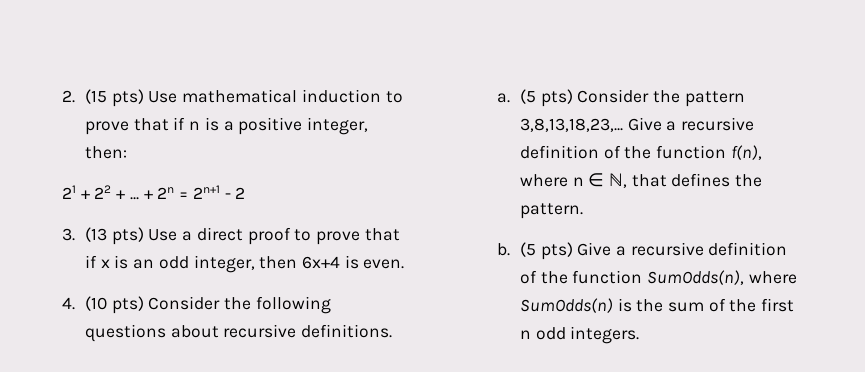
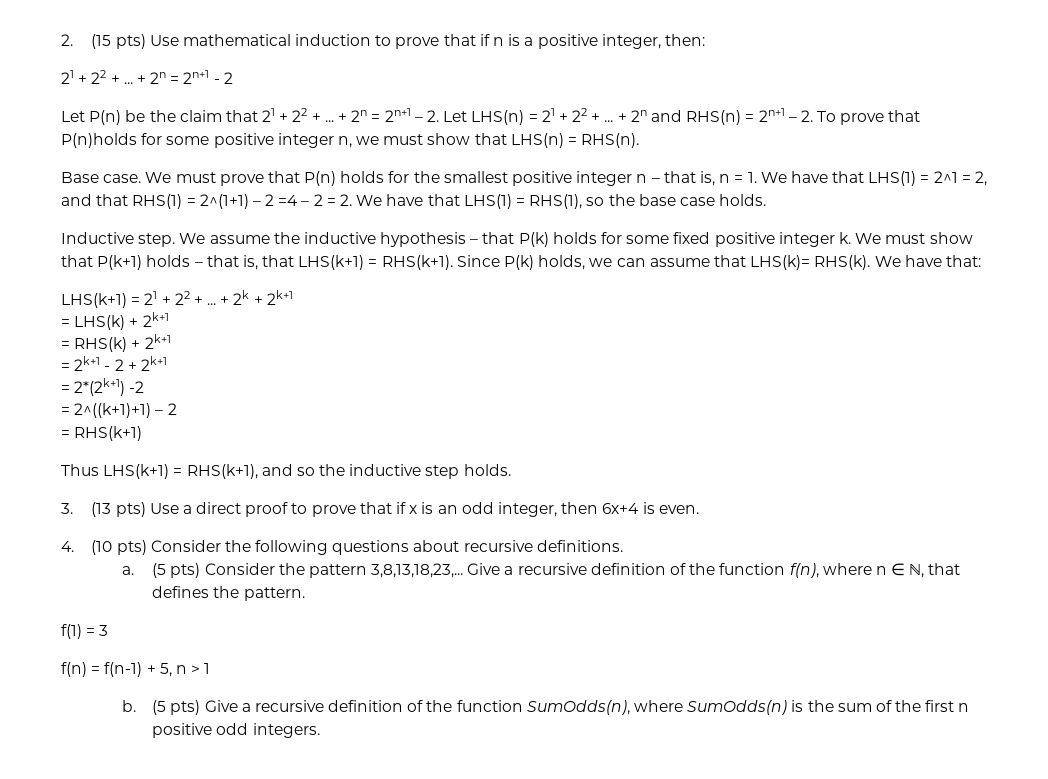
+ Let P(n) be the claim that 21 + 22 + ... + 2n = 2n+1 – 2. Let LHS(n) = 21 + 22 + ... + 2n and RHS(n) = 2n+1 – 2. To prove that P(n)holds for some positive integer n, we must show that LHS(n) = RHS(n).
+ Base case. We must prove that P(n) holds for the smallest positive integer n – that is, n = 1. We have that LHS(1) = 2^1 = 2, and that RHS(1) = 2^(1+1) – 2 =4 – 2 = 2. We have that LHS(1) = RHS(1), so the base case holds.
+ Inductive step. We assume the inductive hypothesis – that P(k) holds for some fixed positive integer k. We must show that P(k+1) holds – that is, that LHS(k+1) = RHS(k+1). Since P(k) holds, we can assume that LHS(k)= RHS(k). We have that:
+ LHS(k+1) = 21 + 22 + ... + 2k + 2k+1
+ = LHS(k) + 2k+1
+ = RHS(k) + 2k+1
+ = 2k+1 - 2 + 2k+1
+ = 2*(2k+1) -2
+ = 2^((k+1)+1) – 2
+ = RHS(k+1)
+ Thus LHS(k+1) = RHS(k+1), and so the inductive step holds.
+ f(1) = 3
+ f(n) = f(n-1) + 5, n > 1
- (5 pts) Give a recursive definition of the function SumOdds(n), where SumOdds(n) is the sum of the first n odd integers.
+ (5 pts) Give a recursive definition of the function SumOdds(n), where SumOdds(n) is the sum of the first n positive odd integers.

